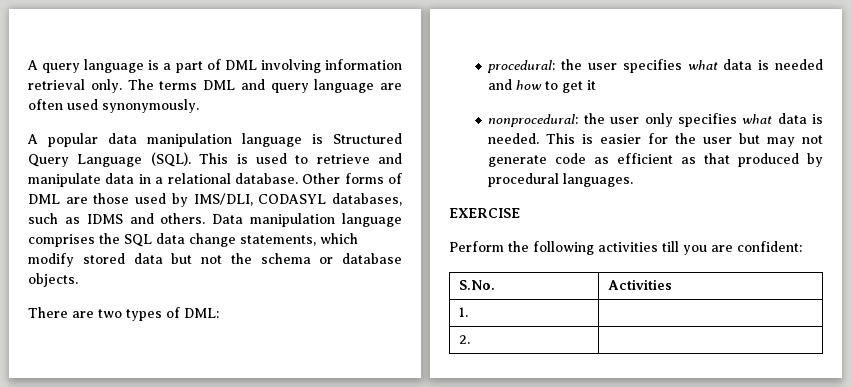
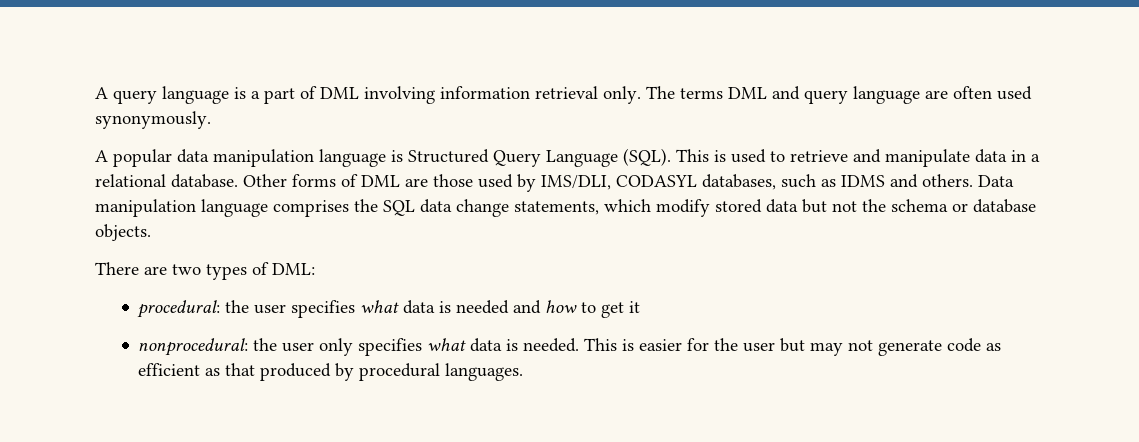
- EXERCISE
- Perform the following activities till you are confident:
- S.No. | Activities
- 1. |
- 2. |

